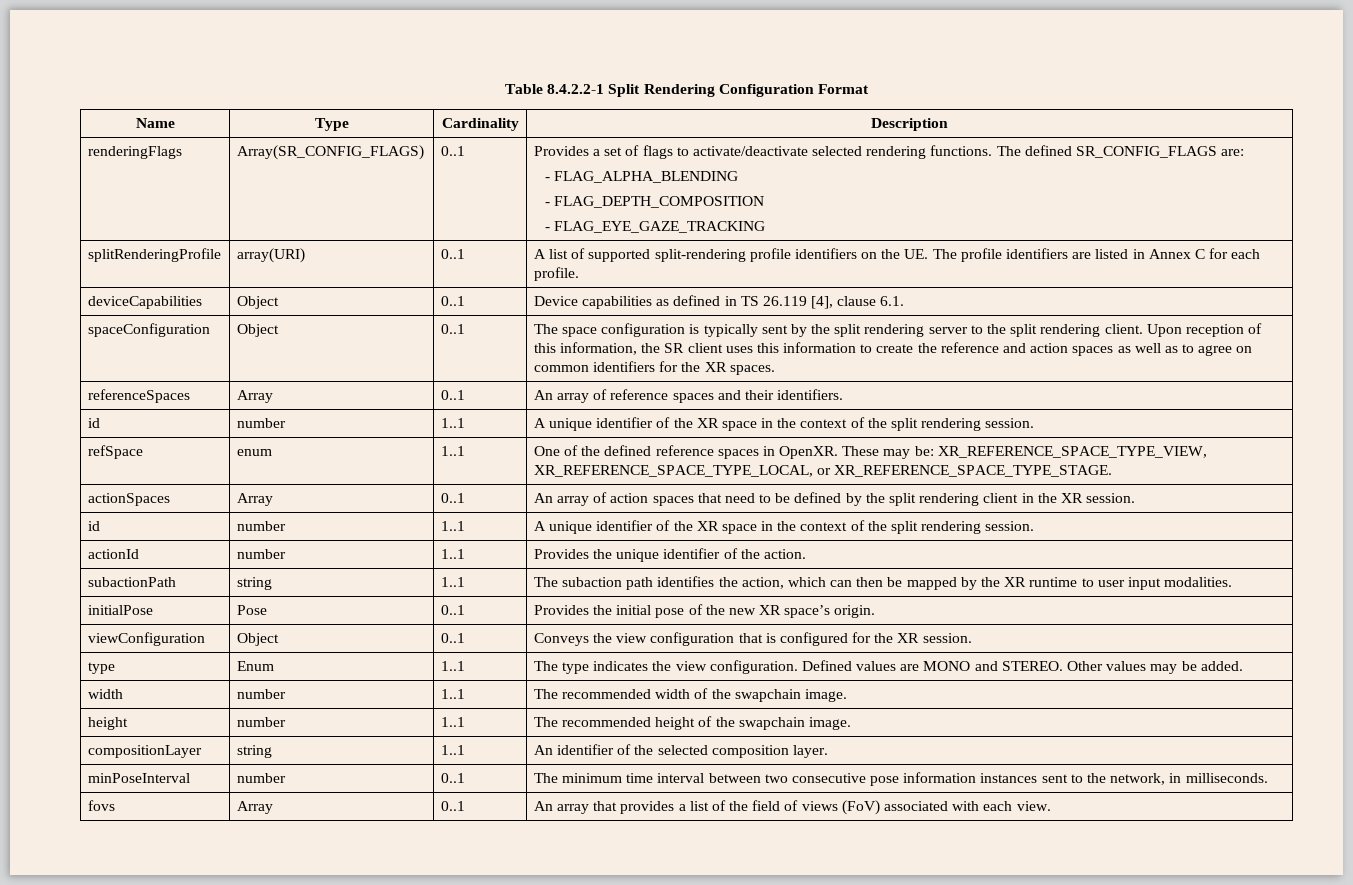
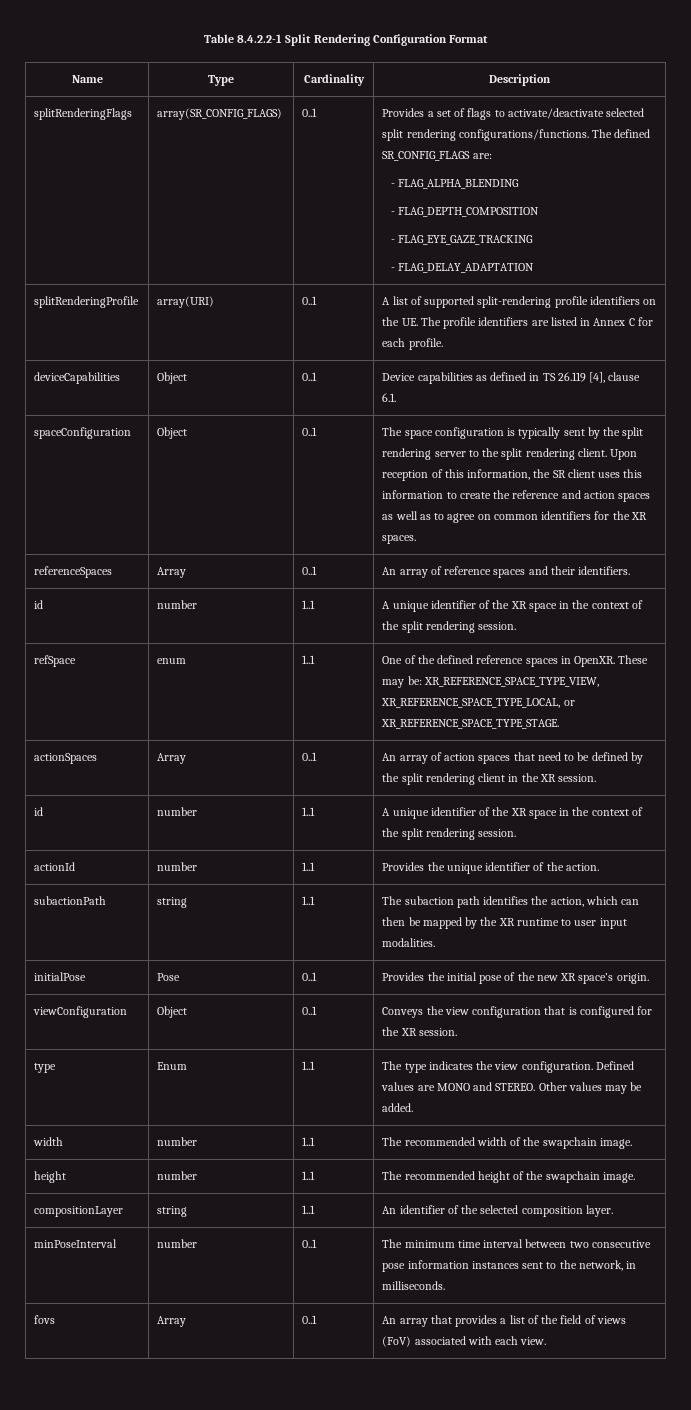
- renderingFlags | Array(SR_CONFIG_FLAGS) | 0..1 | Provides a set of flags to activate/deactivate selected rendering functions. The defined SR_CONFIG_FLAGS are:
+ splitRenderingFlags | array(SR_CONFIG_FLAGS) | 0..1 | Provides a set of flags to activate/deactivate selected split rendering configurations/functions. The defined SR_CONFIG_FLAGS are:
  - FLAG_ALPHA_BLENDING
  - FLAG_DEPTH_COMPOSITION
  - FLAG_EYE_GAZE_TRACKING
+ - FLAG_DELAY_ADAPTATION

